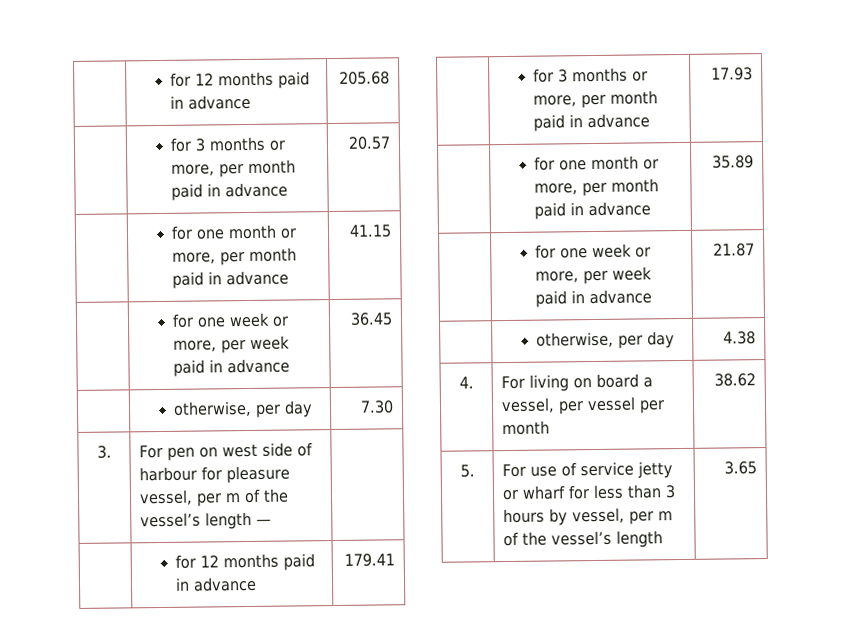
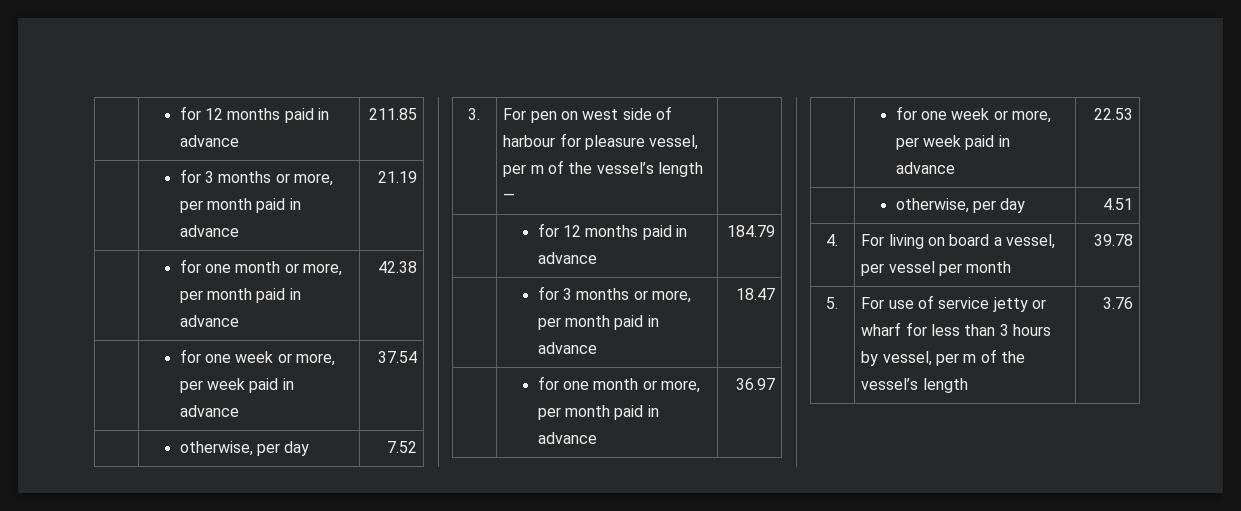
- | for 12 months paid in advance | 205.68
+ | for 12 months paid in advance | 211.85
- | for 3 months or more, per month paid in advance | 20.57
+ | for 3 months or more, per month paid in advance | 21.19
- | for one month or more, per month paid in advance | 41.15
+ | for one month or more, per month paid in advance | 42.38
- | for one week or more, per week paid in advance | 36.45
- | otherwise, per day | 7.30
+ | for one week or more, per week paid in advance | 37.54
+ | otherwise, per day | 7.52
- | for 12 months paid in advance | 179.41
+ | for 12 months paid in advance | 184.79
- | for 3 months or more, per month paid in advance | 17.93
+ | for 3 months or more, per month paid in advance | 18.47
- | for one month or more, per month paid in advance | 35.89
+ | for one month or more, per month paid in advance | 36.97
- | for one week or more, per week paid in advance | 21.87
- | otherwise, per day | 4.38
+ | for one week or more, per week paid in advance | 22.53
+ | otherwise, per day | 4.51
- 4. | For living on board a vessel, per vessel per month | 38.62
+ 4. | For living on board a vessel, per vessel per month | 39.78
- 5. | For use of service jetty or wharf for less than 3 hours by vessel, per m of the vessel’s length | 3.65
+ 5. | For use of service jetty or wharf for less than 3 hours by vessel, per m of the vessel’s length | 3.76

